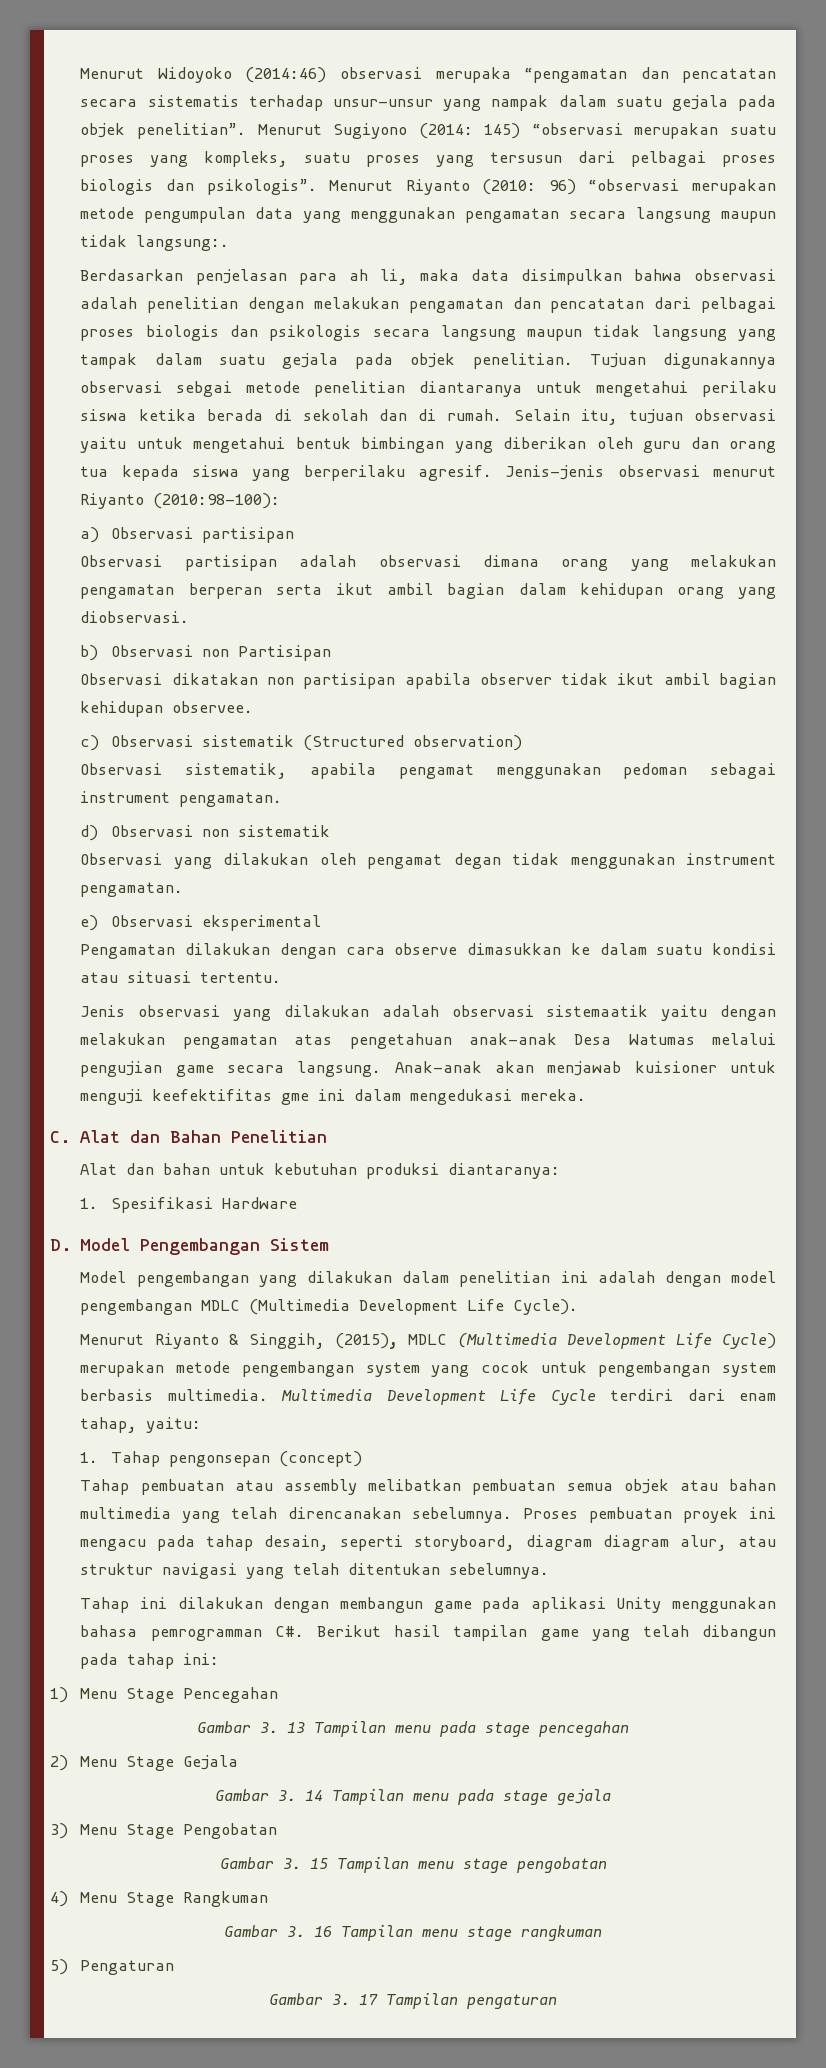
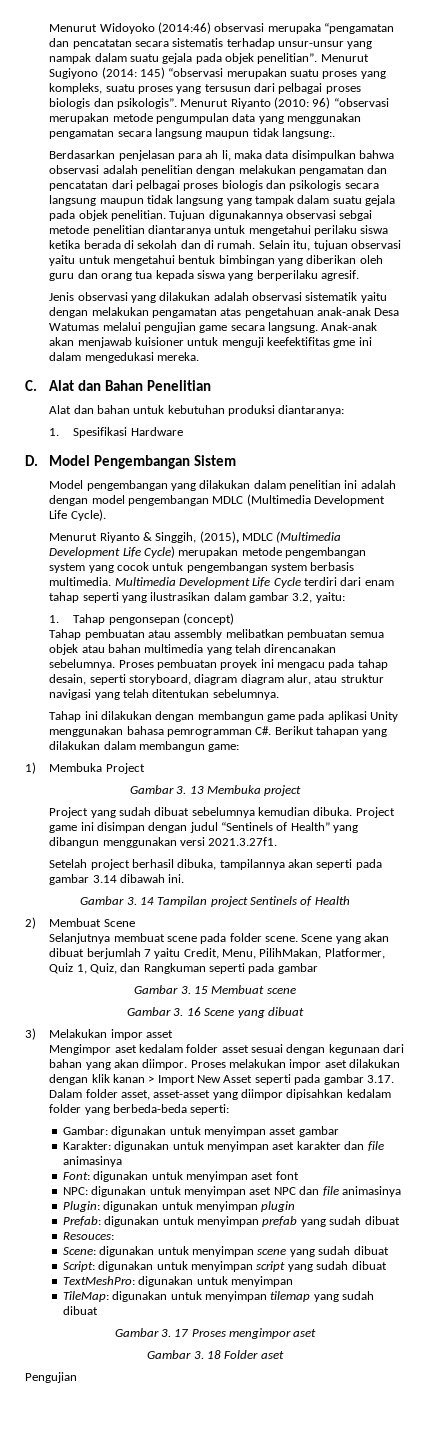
- Jenis-jenis observasi menurut Riyanto (2010:98-100):
- a) Observasi partisipan
- Observasi partisipan adalah observasi dimana orang yang melakukan pengamatan berperan serta ikut ambil bagian dalam kehidupan orang yang diobservasi.
- b) Observasi non Partisipan
- Observasi dikatakan non partisipan apabila observer tidak ikut ambil bagian kehidupan observee.
- c) Observasi sistematik (Structured observation)
- Observasi sistematik, apabila pengamat menggunakan pedoman sebagai instrument pengamatan.
- d) Observasi non sistematik
- Observasi yang dilakukan oleh pengamat degan tidak menggunakan instrument pengamatan.
- e) Observasi eksperimental
- Pengamatan dilakukan dengan cara observe dimasukkan ke dalam suatu kondisi atau situasi tertentu.
- Jenis observasi yang dilakukan adalah observasi sistemaatik yaitu dengan melakukan pengamatan atas pengetahuan anak-anak Desa Watumas melalui pengujian game secara langsung.
+ Jenis observasi yang dilakukan adalah observasi sistematik yaitu dengan melakukan pengamatan atas pengetahuan anak-anak Desa Watumas melalui pengujian game secara langsung.
- Multimedia Development Life Cycle terdiri dari enam tahap, yaitu:
+ Multimedia Development Life Cycle terdiri dari enam tahap seperti yang ilustrasikan dalam gambar 3.2, yaitu:
- Tahap ini dilakukan dengan membangun game pada aplikasi Unity menggunakan bahasa pemrogramman C#. Berikut hasil tampilan game yang telah dibangun pada tahap ini:
- 1) Menu Stage Pencegahan
- Gambar 3. 13 Tampilan menu pada stage pencegahan
- 2) Menu Stage Gejala
- Gambar 3. 14 Tampilan menu pada stage gejala
- 3) Menu Stage Pengobatan
- Gambar 3. 15 Tampilan menu stage pengobatan
- 4) Menu Stage Rangkuman
- Gambar 3. 16 Tampilan menu stage rangkuman
- 5) Pengaturan
- Gambar 3. 17 Tampilan pengaturan
+ Tahap ini dilakukan dengan membangun game pada aplikasi Unity menggunakan bahasa pemrogramman C#. Berikut tahapan yang dilakukan dalam membangun game:
+ 1) Membuka Project
+ Gambar 3. 13 Membuka project
+ Project yang sudah dibuat sebelumnya kemudian dibuka. Project game ini disimpan dengan judul “Sentinels of Health” yang dibangun menggunakan versi 2021.3.27f1.
+ Setelah project berhasil dibuka, tampilannya akan seperti pada gambar 3.14 dibawah ini.
+ Gambar 3. 14 Tampilan project Sentinels of Health
+ 2) Membuat Scene
+ Selanjutnya membuat scene pada folder scene. Scene yang akan dibuat berjumlah 7 yaitu Credit, Menu, PilihMakan, Platformer, Quiz 1, Quiz, dan Rangkuman seperti pada gambar
+ Gambar 3. 15 Membuat scene
+ Gambar 3. 16 Scene yang dibuat
+ 3) Melakukan impor asset
+ Mengimpor aset kedalam folder asset sesuai dengan kegunaan dari bahan yang akan diimpor. Proses melakukan impor aset dilakukan dengan klik kanan > Import New Asset seperti pada gambar 3.17. Dalam folder asset, asset-asset yang diimpor dipisahkan kedalam folder yang berbeda-beda seperti:
+ Gambar: digunakan untuk menyimpan asset gambar
+ Karakter: digunakan untuk menyimpan aset karakter dan file animasinya
+ Font: digunakan untuk menyimpan aset font
+ NPC: digunakan untuk menyimpan aset NPC dan file animasinya
+ Plugin: digunakan untuk menyimpan plugin
+ Prefab: digunakan untuk menyimpan prefab yang sudah dibuat
+ Resouces:
+ Scene: digunakan untuk menyimpan scene yang sudah dibuat
+ Script: digunakan untuk menyimpan script yang sudah dibuat
+ TextMeshPro: digunakan untuk menyimpan
+ TileMap: digunakan untuk menyimpan tilemap yang sudah dibuat
+ Gambar 3. 17 Proses mengimpor aset
+ Gambar 3. 18 Folder aset
+ Pengujian

